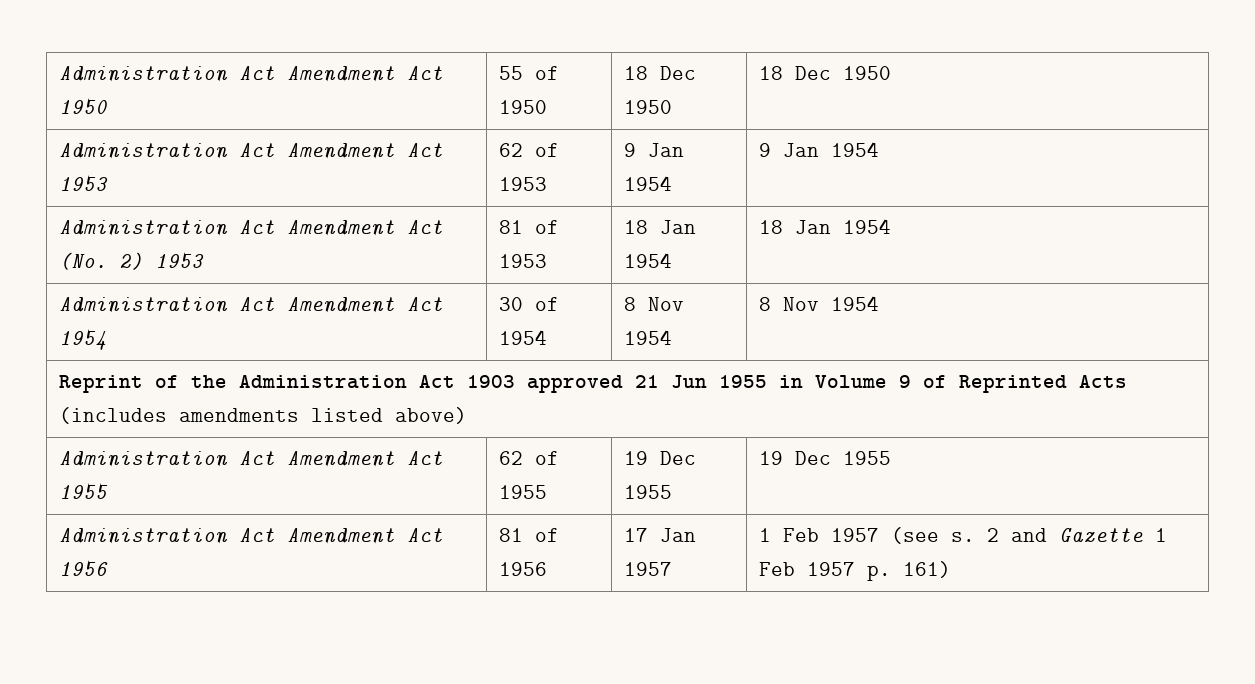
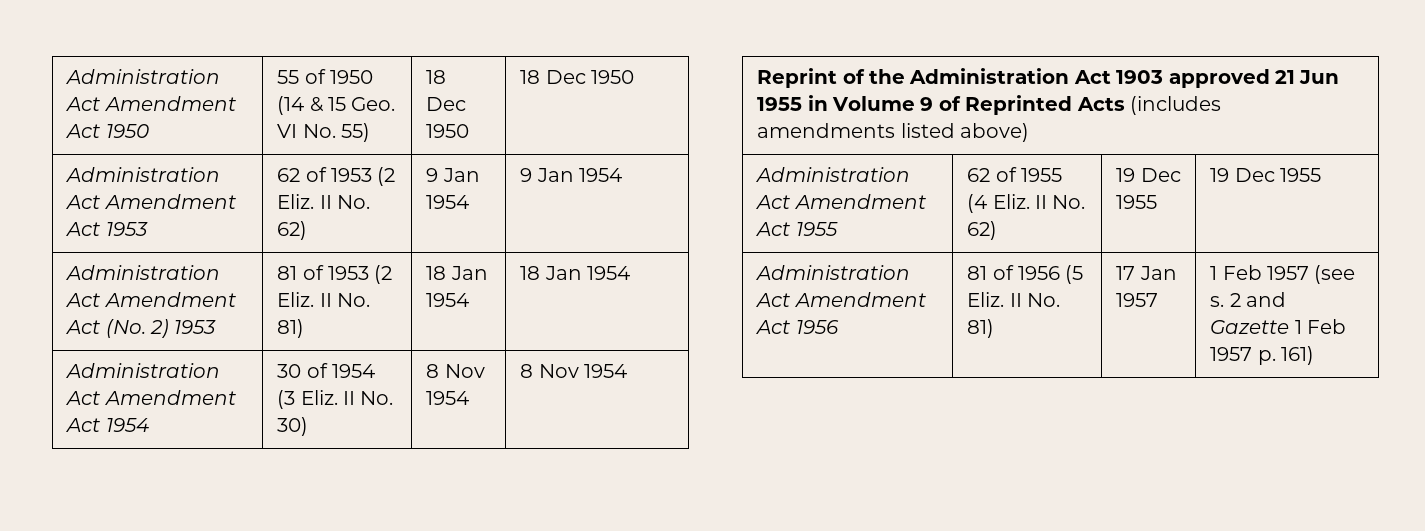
- Administration Act Amendment Act 1950 | 55 of 1950 | 18 Dec 1950 | 18 Dec 1950
+ Administration Act Amendment Act 1950 | 55 of 1950 (14 & 15 Geo. VI No. 55) | 18 Dec 1950 | 18 Dec 1950
- Administration Act Amendment Act 1953 | 62 of 1953 | 9 Jan 1954 | 9 Jan 1954
+ Administration Act Amendment Act 1953 | 62 of 1953 (2 Eliz. II No. 62) | 9 Jan 1954 | 9 Jan 1954
- Administration Act Amendment Act (No. 2) 1953 | 81 of 1953 | 18 Jan 1954 | 18 Jan 1954
+ Administration Act Amendment Act (No. 2) 1953 | 81 of 1953 (2 Eliz. II No. 81) | 18 Jan 1954 | 18 Jan 1954
- Administration Act Amendment Act 1954 | 30 of 1954 | 8 Nov 1954 | 8 Nov 1954
+ Administration Act Amendment Act 1954 | 30 of 1954 (3 Eliz. II No. 30) | 8 Nov 1954 | 8 Nov 1954
- Administration Act Amendment Act 1955 | 62 of 1955 | 19 Dec 1955 | 19 Dec 1955
+ Administration Act Amendment Act 1955 | 62 of 1955 (4 Eliz. II No. 62) | 19 Dec 1955 | 19 Dec 1955
- Administration Act Amendment Act 1956 | 81 of 1956 | 17 Jan 1957 | 1 Feb 1957 (see s. 2 and Gazette 1 Feb 1957 p. 161)
+ Administration Act Amendment Act 1956 | 81 of 1956 (5 Eliz. II No. 81) | 17 Jan 1957 | 1 Feb 1957 (see s. 2 and Gazette 1 Feb 1957 p. 161)

